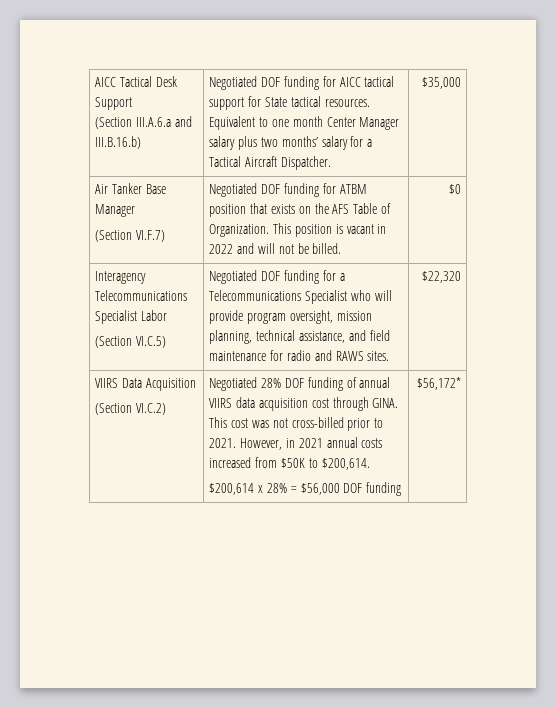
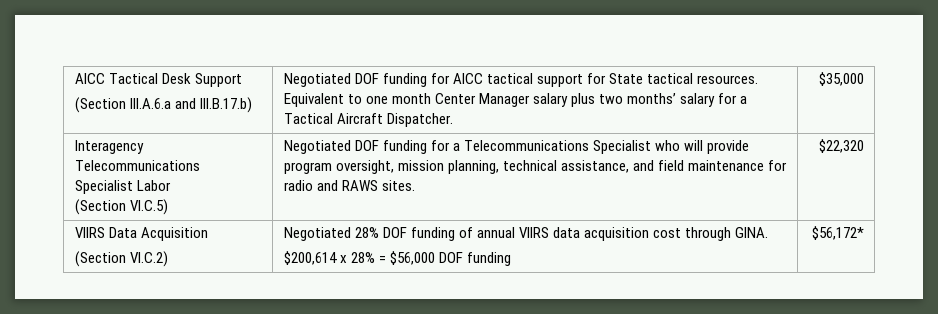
  AICC Tactical Desk Support
- (Section III.A.6.a and III.B.16.b) | Negotiated DOF funding for AICC tactical support for State tactical resources. Equivalent to one month Center Manager salary plus two months’ salary for a Tactical Aircraft Dispatcher. | $35,000
+ (Section III.A.6.a and III.B.17.b) | Negotiated DOF funding for AICC tactical support for State tactical resources. Equivalent to one month Center Manager salary plus two months’ salary for a Tactical Aircraft Dispatcher. | $35,000
- Air Tanker Base Manager
- (Section VI.F.7) | Negotiated DOF funding for ATBM position that exists on the AFS Table of Organization. This position is vacant in 2022 and will not be billed. | $0
- This cost was not cross-billed prior to 2021. However, in 2021 annual costs increased from $50K to $200,614.

